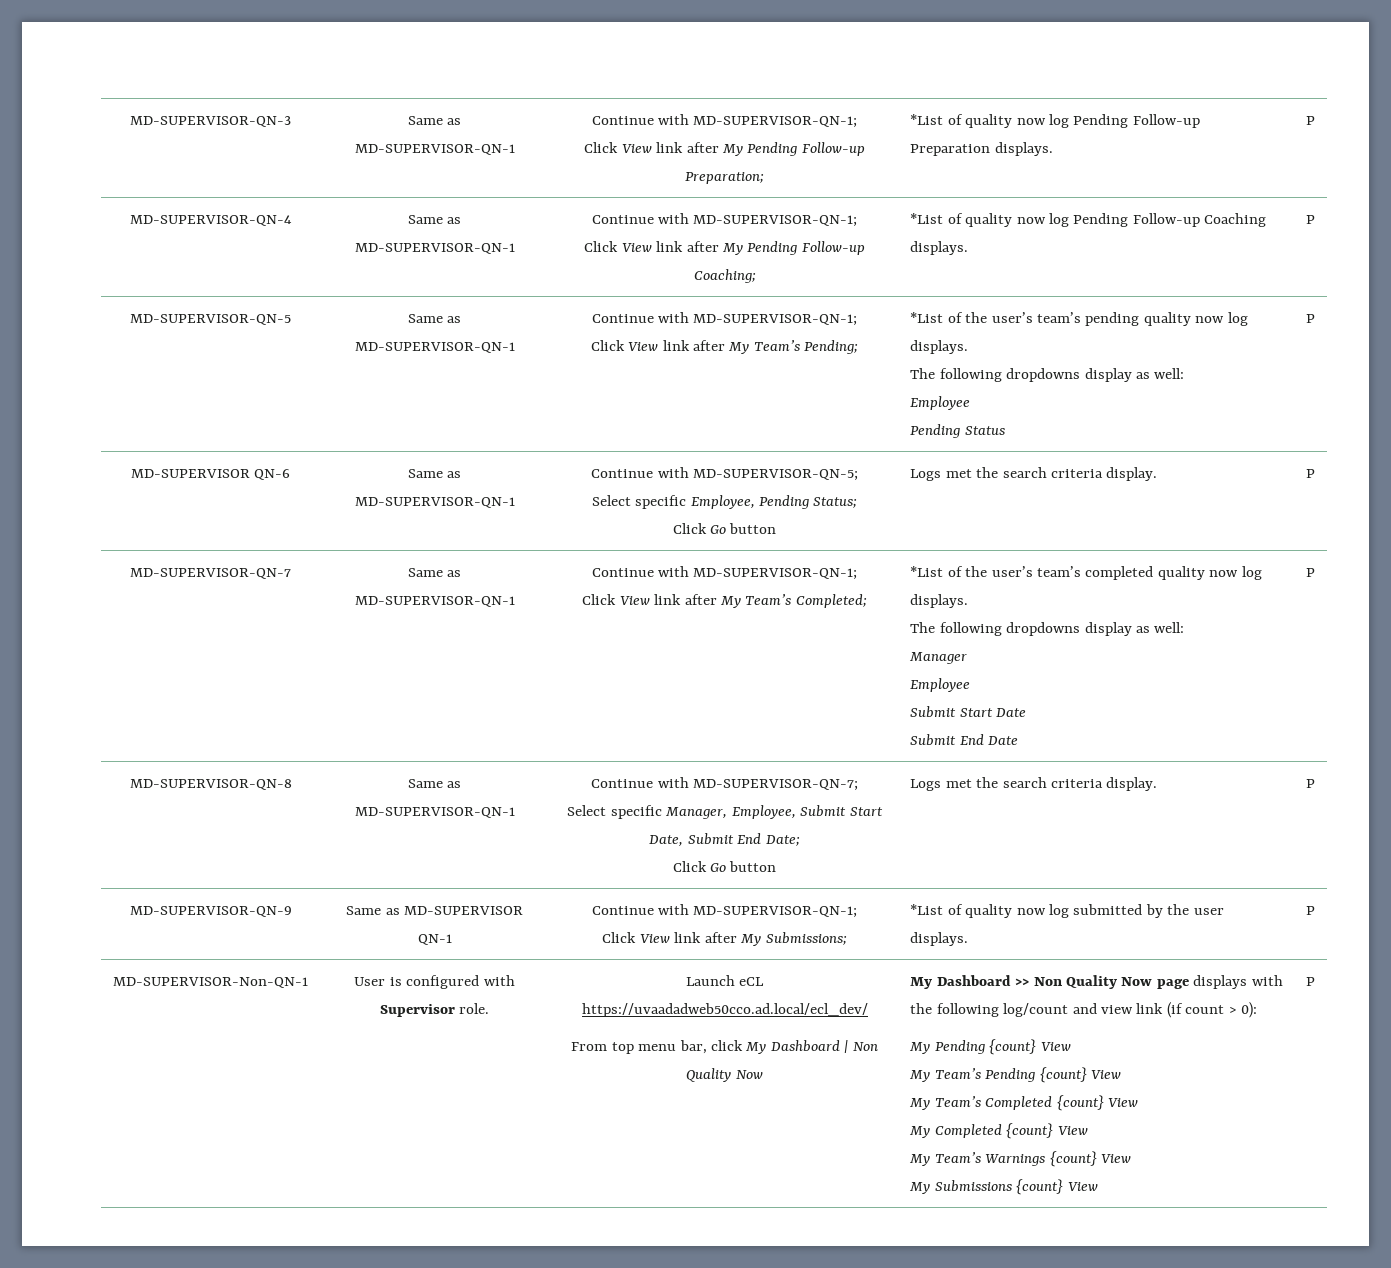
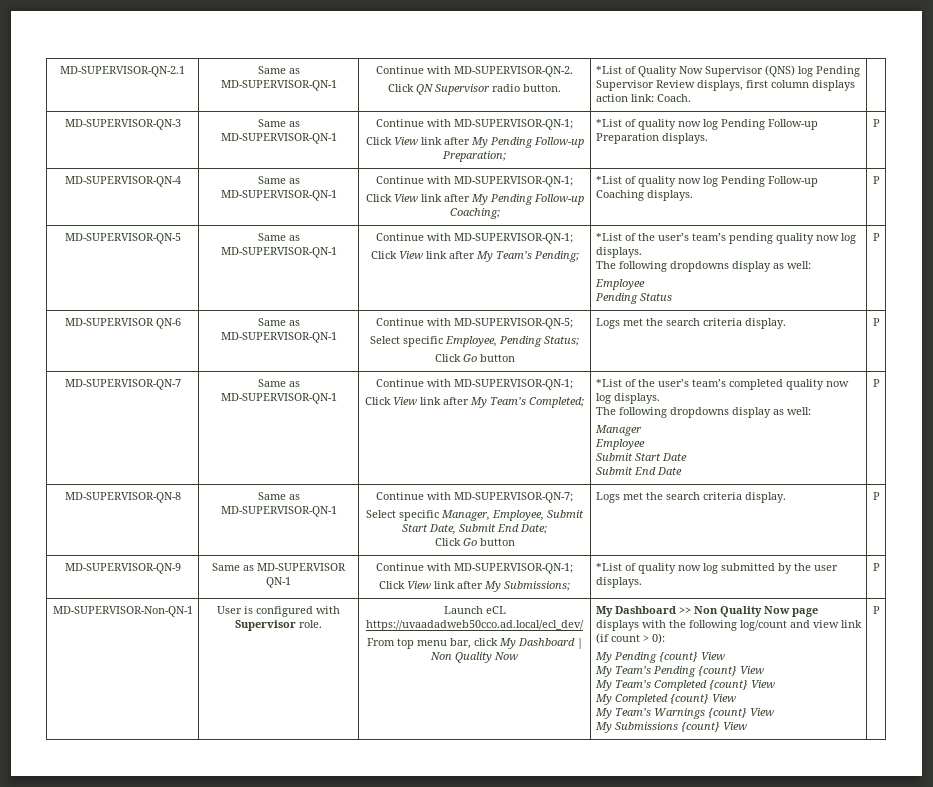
+ MD-SUPERVISOR-QN-2.1 | Same as MD-SUPERVISOR-QN-1 | Continue with MD-SUPERVISOR-QN-2.
+ Click QN Supervisor radio button. | *List of Quality Now Supervisor (QNS) log Pending Supervisor Review displays, first column displays action link: Coach. |

